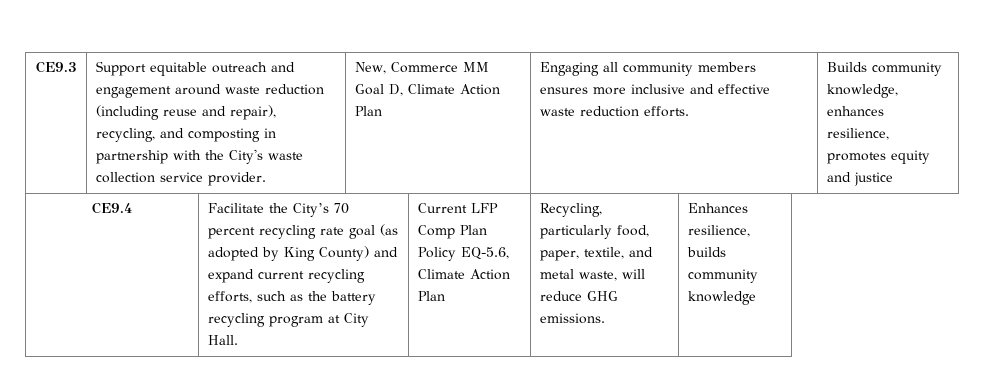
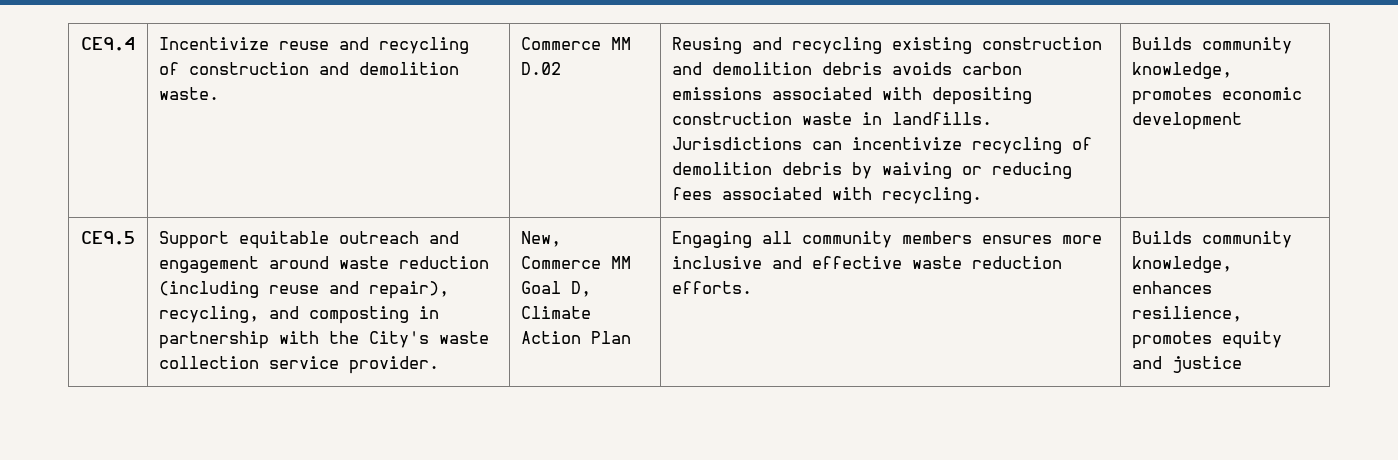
- CE9.3
+ CE9.4 | Incentivize reuse and recycling of construction and demolition waste. | Commerce MM D.02 | Reusing and recycling existing construction and demolition debris avoids carbon emissions associated with depositing construction waste in landfills. Jurisdictions can incentivize recycling of demolition debris by waiving or reducing fees associated with recycling. | Builds community knowledge, promotes economic development
+ CE9.5
- CE9.4 | Facilitate the City’s 70 percent recycling rate goal (as adopted by King County) and expand current recycling efforts, such as the battery recycling program at City Hall. | Current LFP Comp Plan Policy EQ-5.6, Climate Action Plan | Recycling, particularly food, paper, textile, and metal waste, will reduce GHG emissions. | Enhances resilience, builds community knowledge

